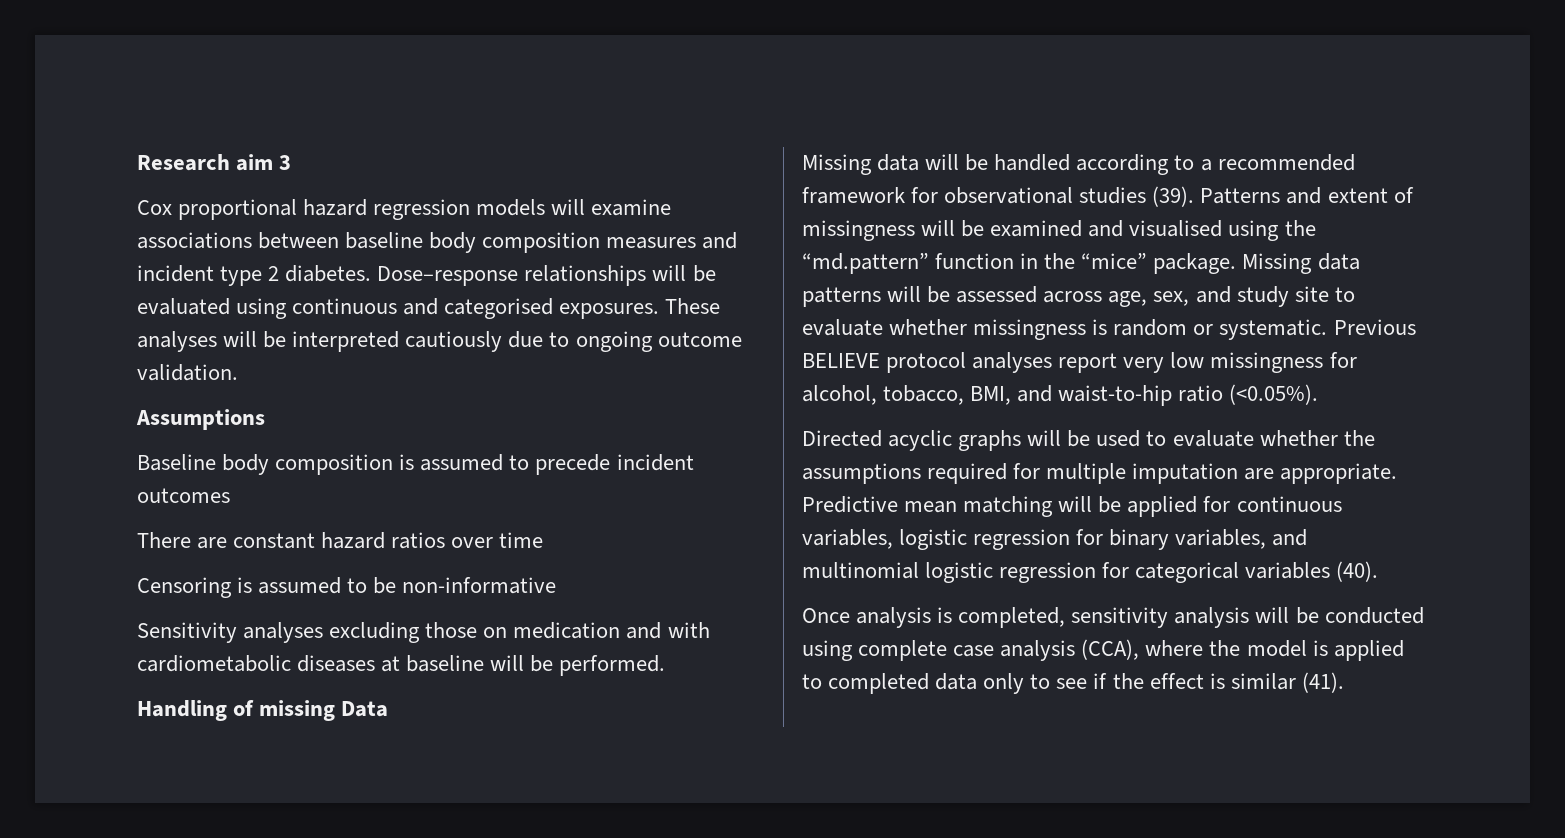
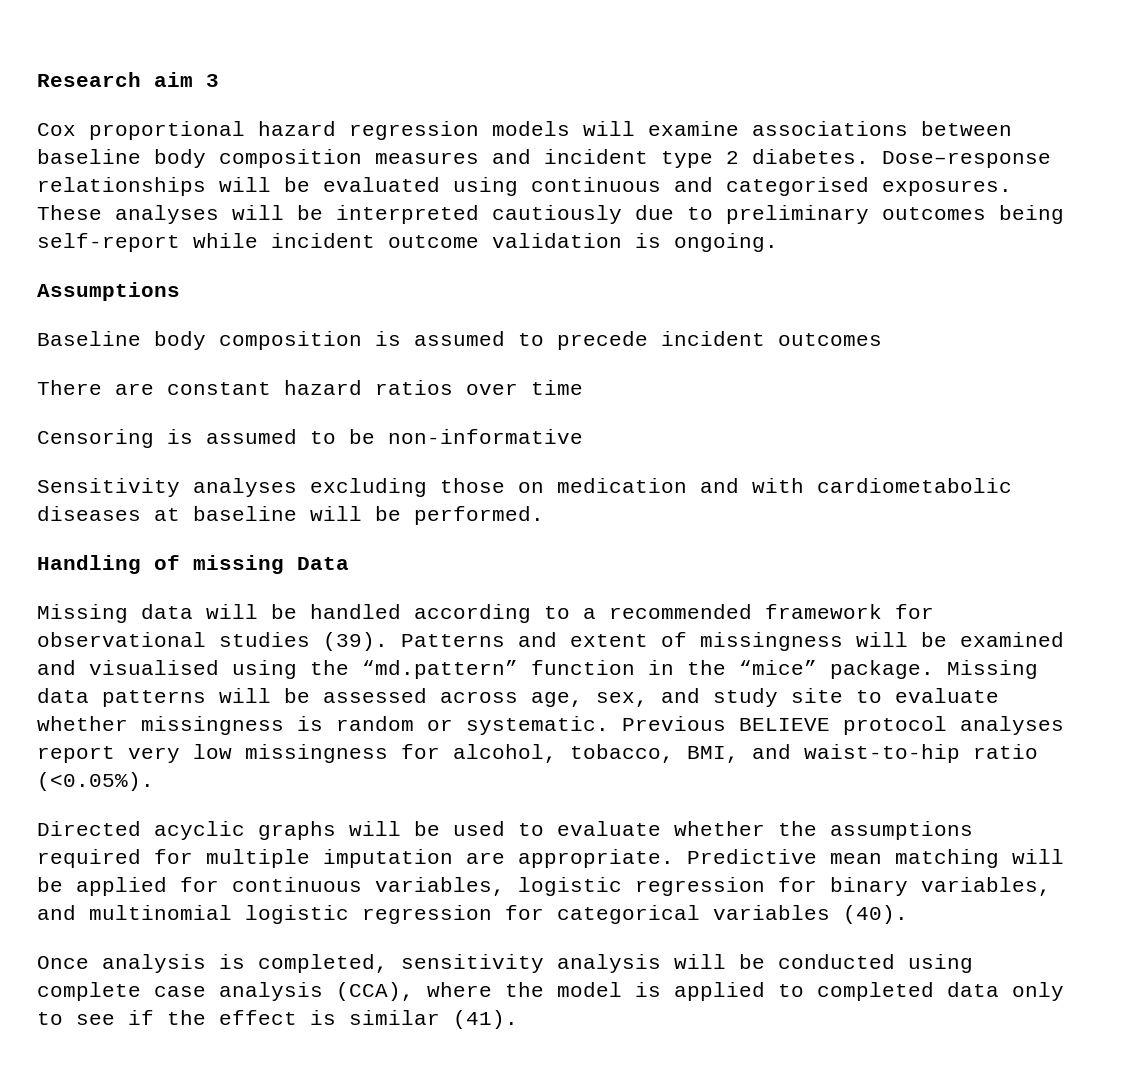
- These analyses will be interpreted cautiously due to ongoing outcome validation.
+ These analyses will be interpreted cautiously due to preliminary outcomes being self-report while incident outcome validation is ongoing.

